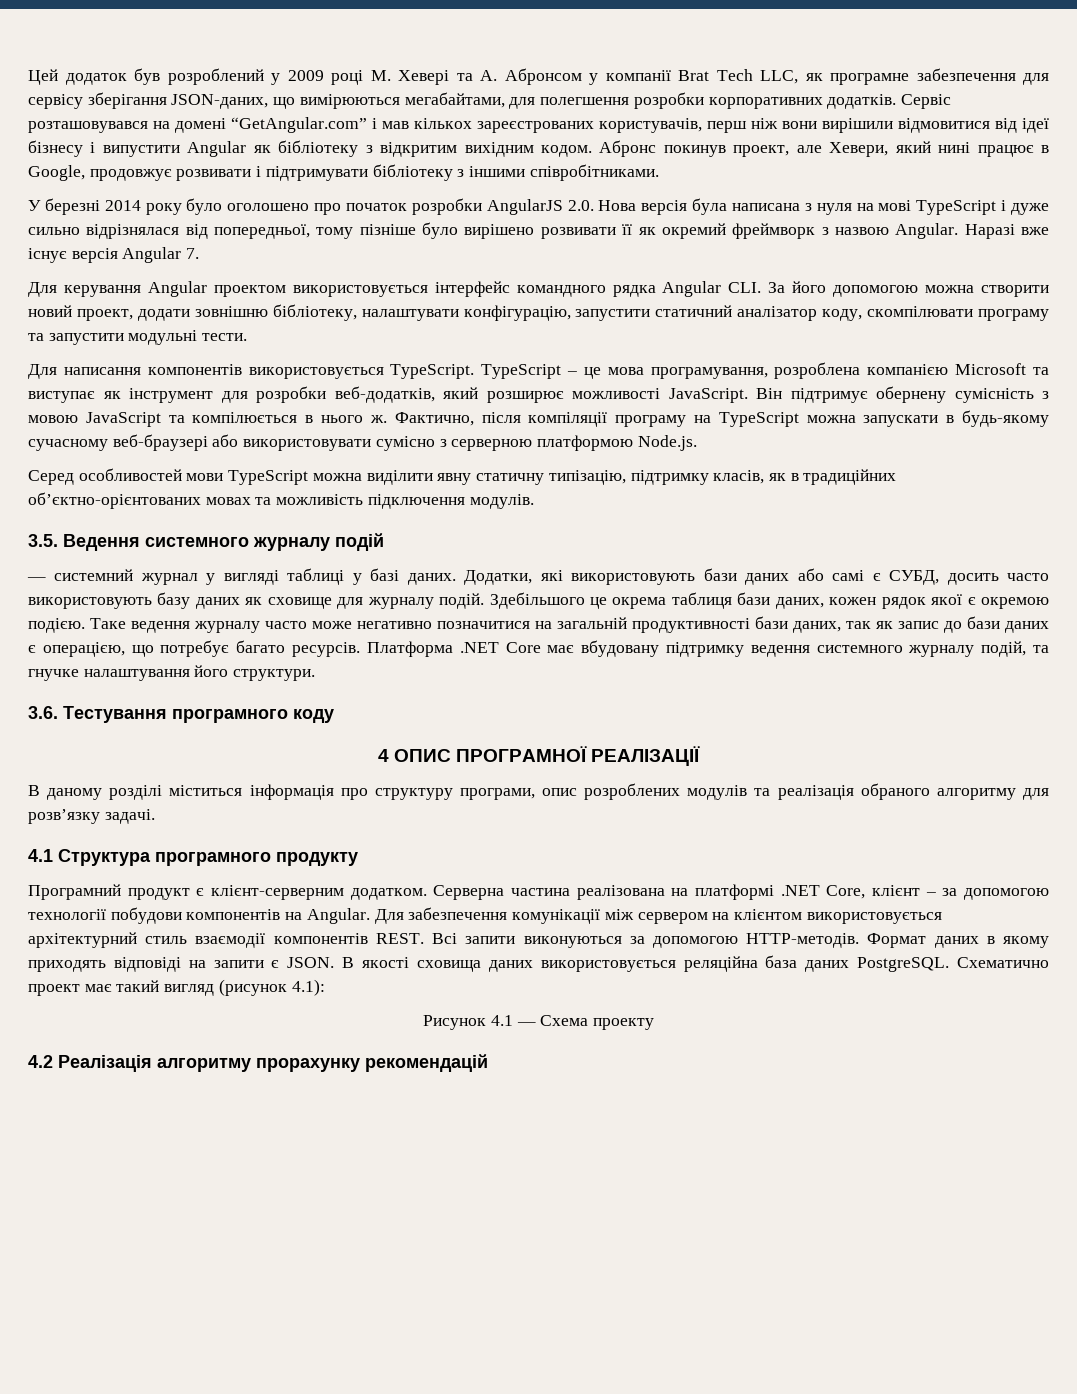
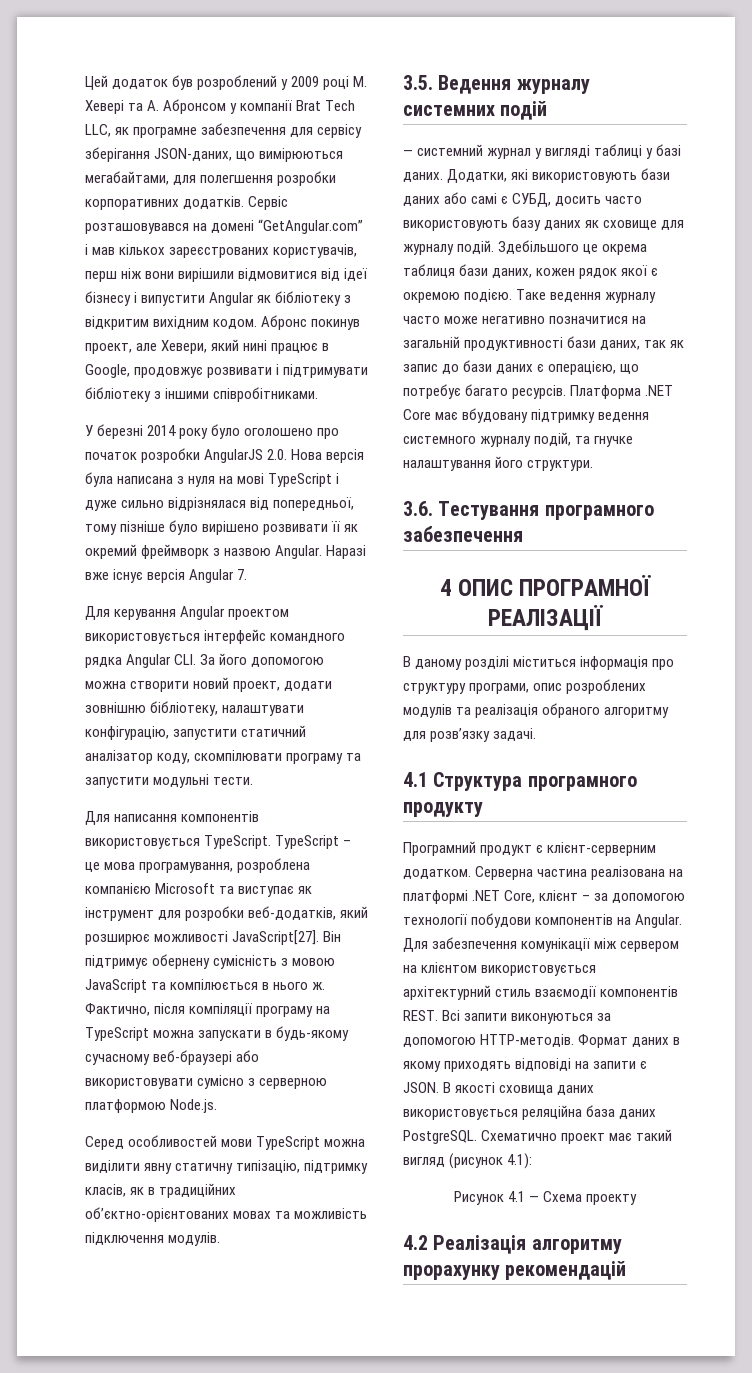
- TypeScript – це мова програмування, розроблена компанією Microsoft та виступає як інструмент для розробки веб-додатків, який розширює можливості JavaScript.
+ TypeScript – це мова програмування, розроблена компанією Microsoft та виступає як інструмент для розробки веб-додатків, який розширює можливості JavaScript[27].
- 3.5. Ведення системного журналу подій
+ 3.5. Ведення журналу системних подій
- 3.6. Тестування програмного коду
+ 3.6. Тестування програмного забезпечення

